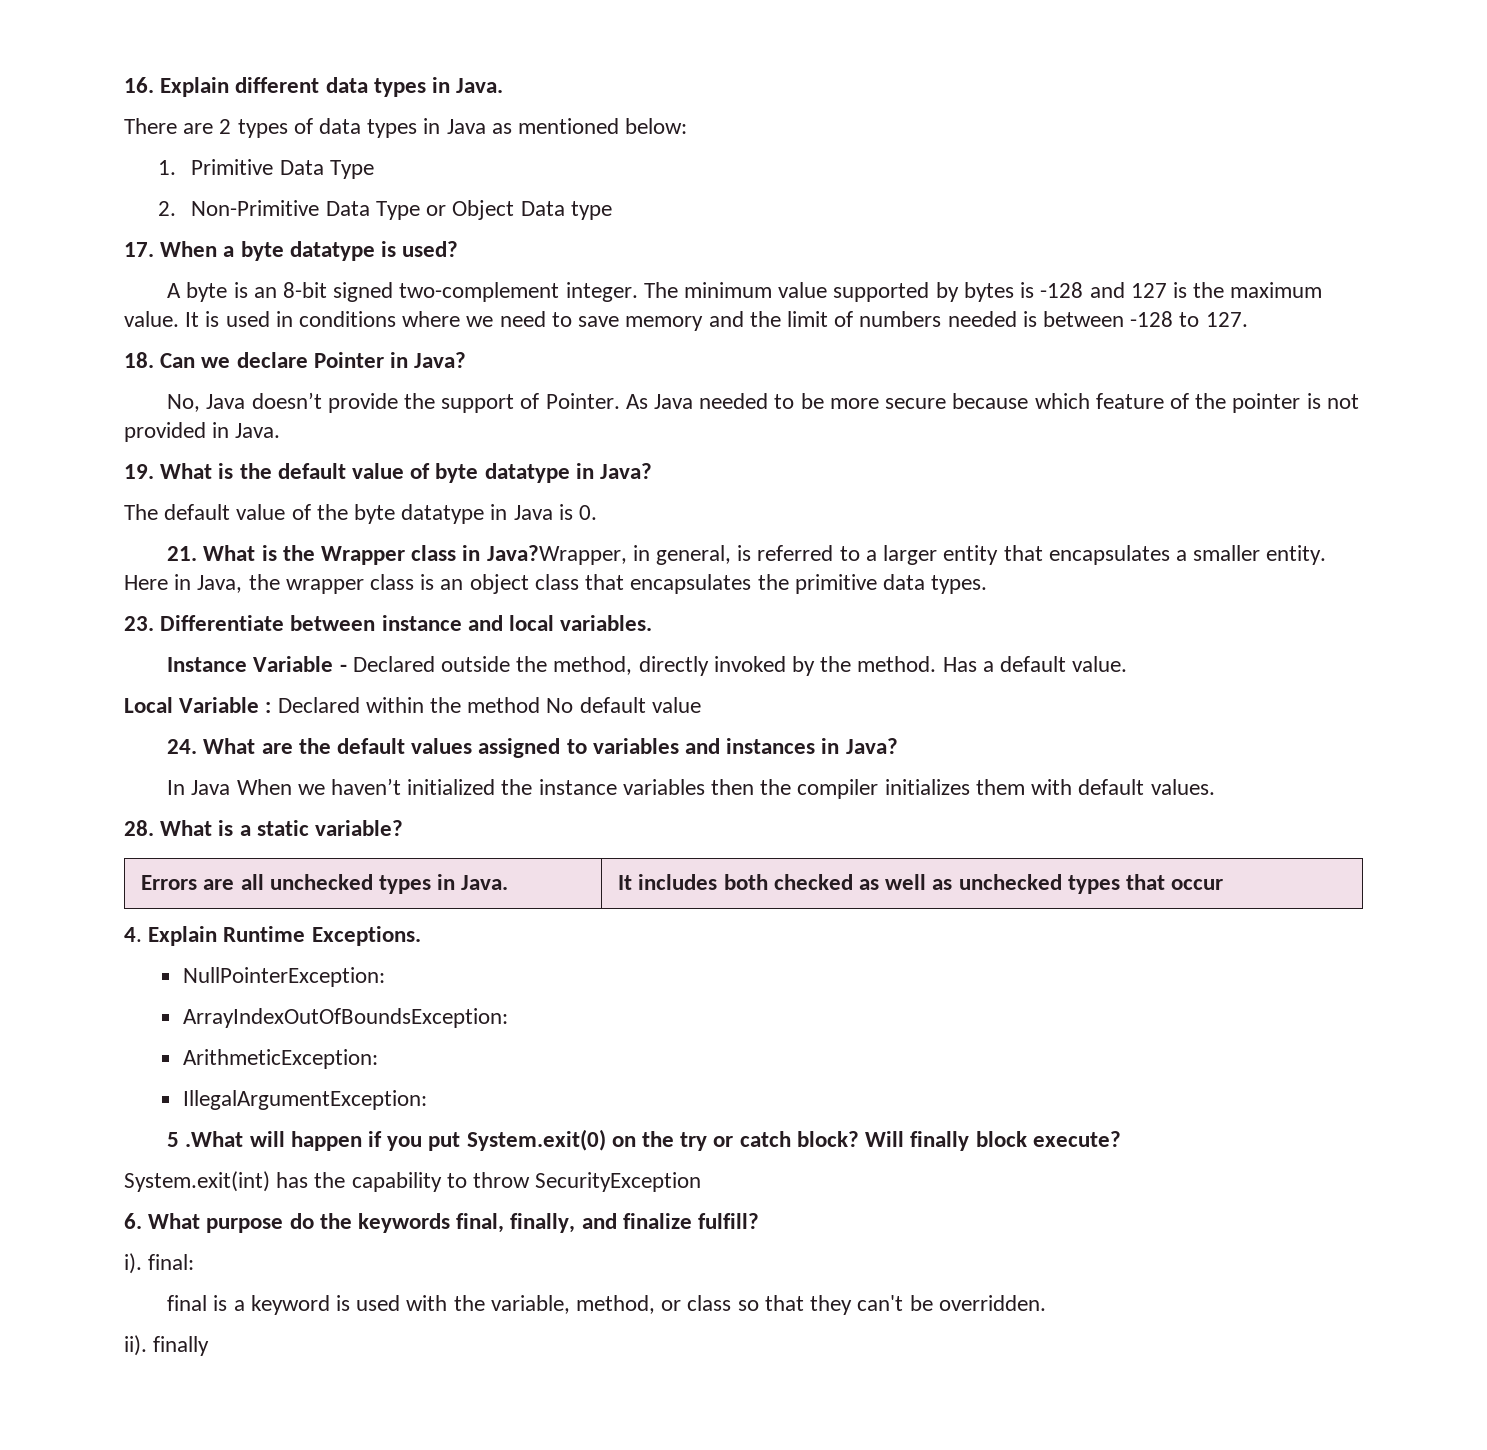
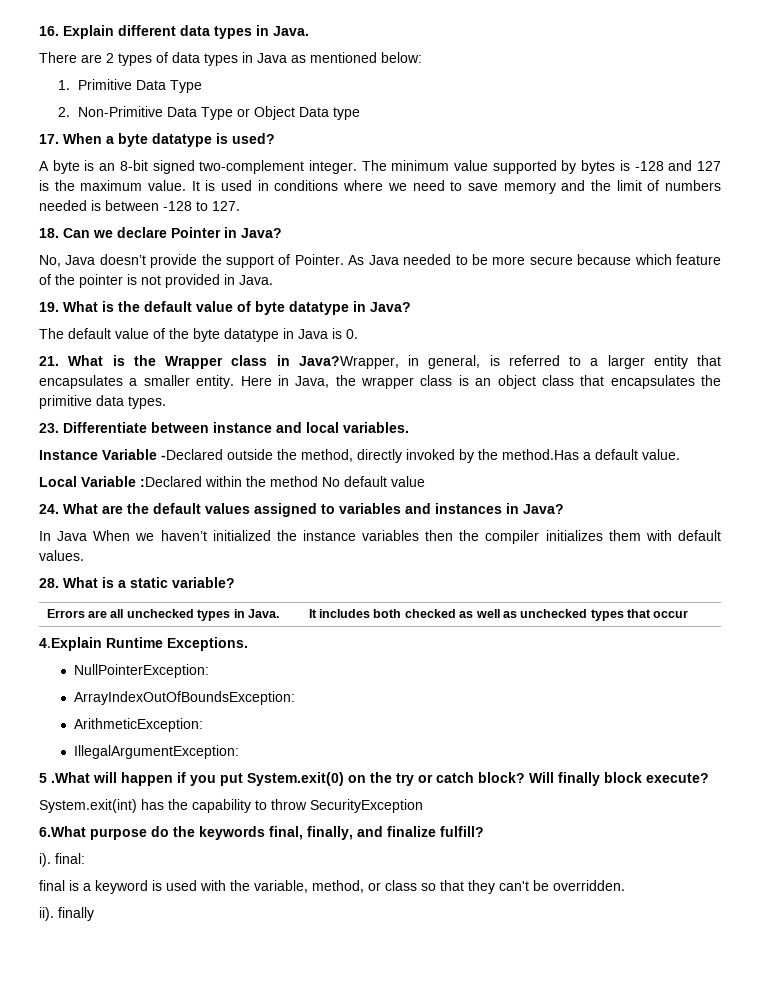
- Instance Variable - Declared outside the method, directly invoked by the method. Has a default value.
+ Instance Variable -Declared outside the method, directly invoked by the method.Has a default value.
- Local Variable : Declared within the method No default value
+ Local Variable :Declared within the method No default value
- 4. Explain Runtime Exceptions.
+ 4.Explain Runtime Exceptions.
- 6. What purpose do the keywords final, finally, and finalize fulfill?
+ 6.What purpose do the keywords final, finally, and finalize fulfill?

